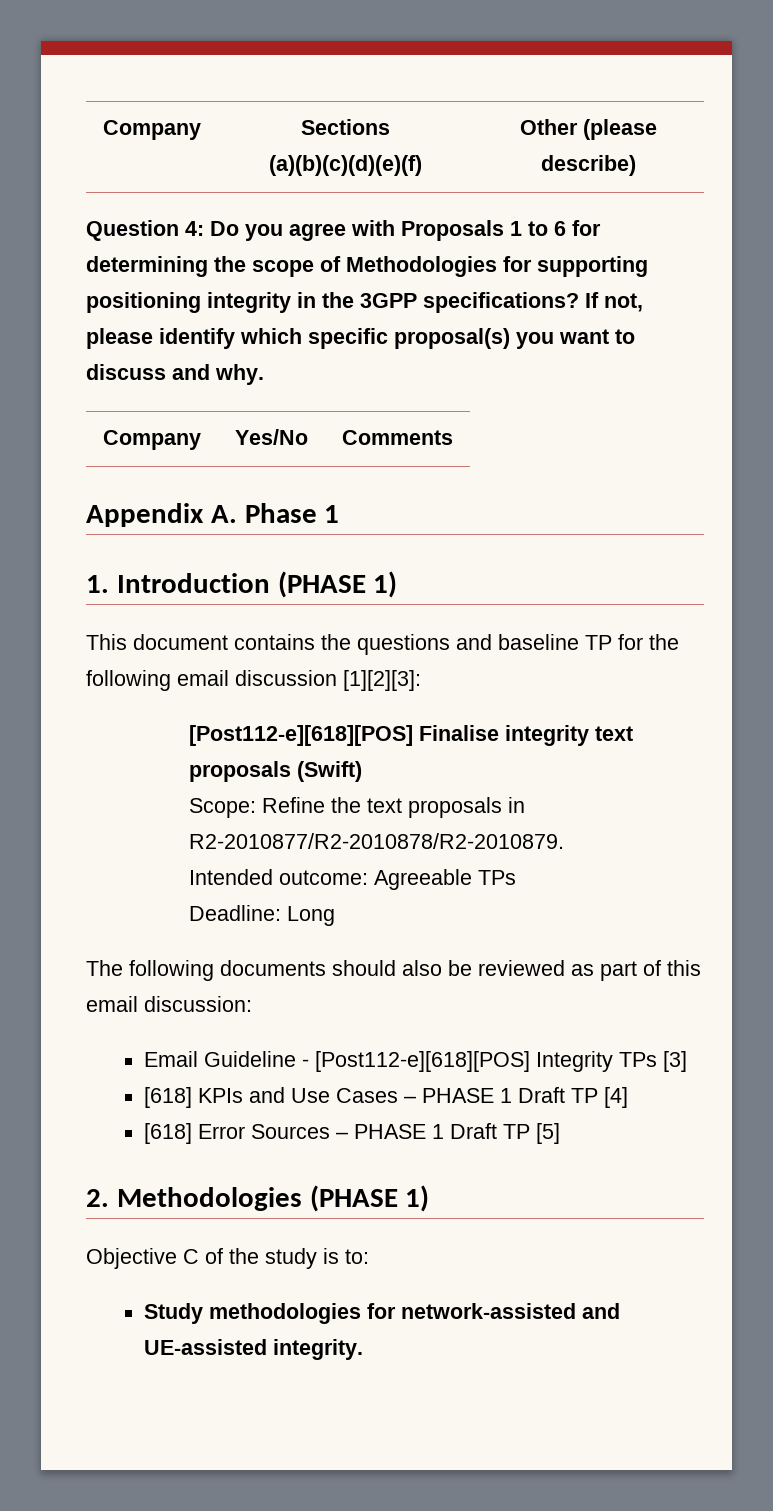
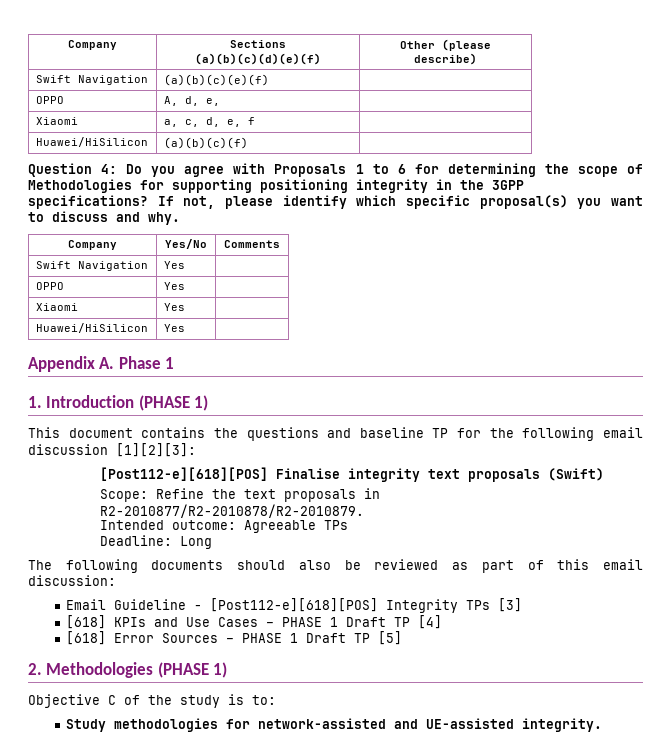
+ Swift Navigation | (a)(b)(c)(e)(f) |
+ OPPO | A, d, e, |
+ Xiaomi | a, c, d, e, f |
+ Huawei/HiSilicon | (a)(b)(c)(f) |
+ Swift Navigation | Yes |
+ OPPO | Yes |
+ Xiaomi | Yes |
+ Huawei/HiSilicon | Yes |

